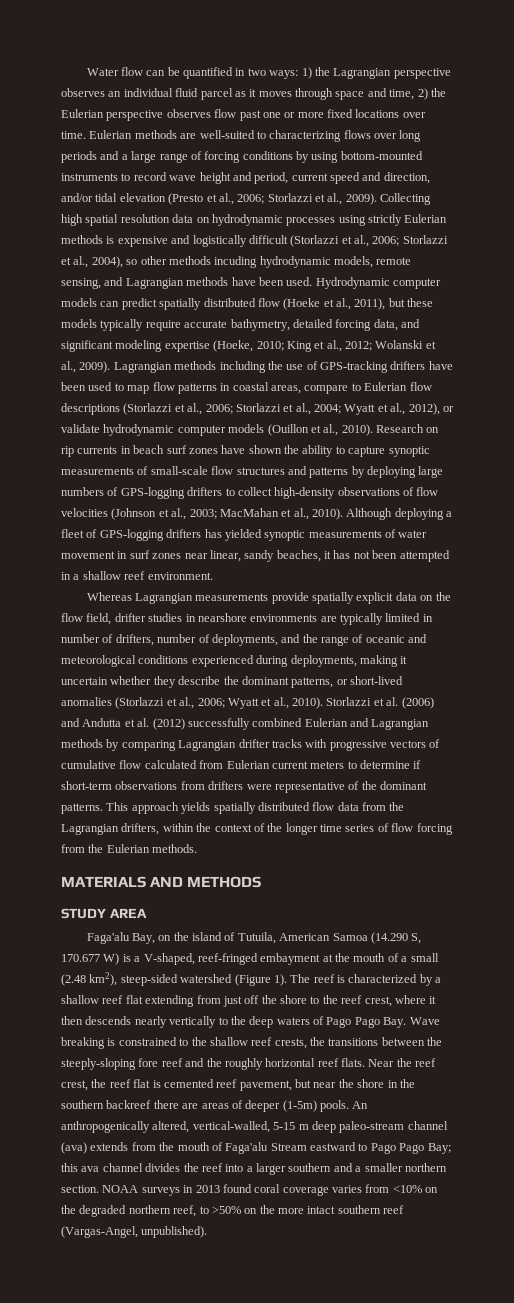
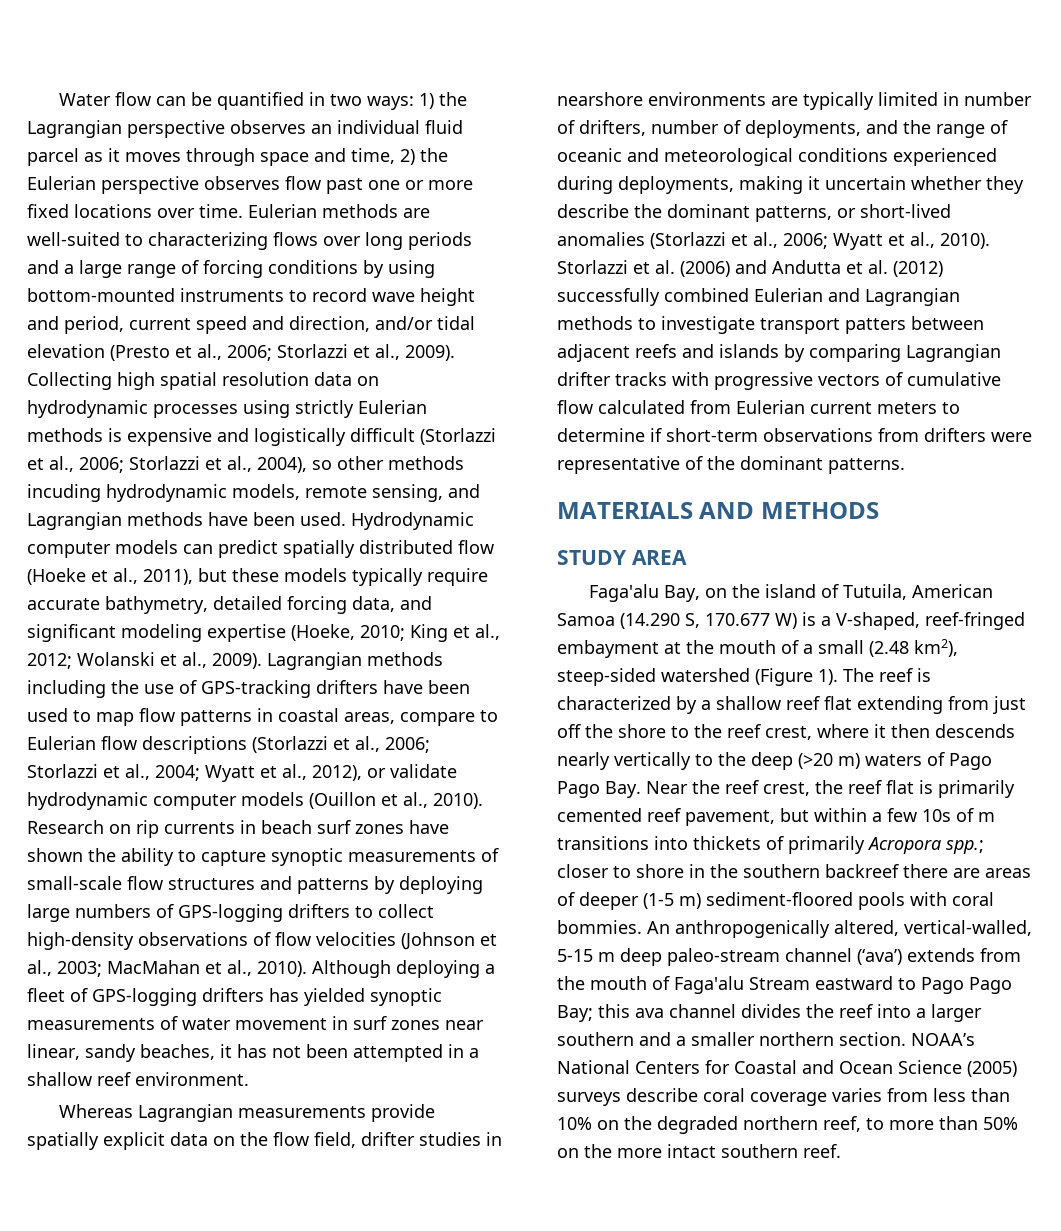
- Storlazzi et al. (2006) and Andutta et al. (2012) successfully combined Eulerian and Lagrangian methods by comparing Lagrangian drifter tracks with progressive vectors of cumulative flow calculated from Eulerian current meters to determine if short-term observations from drifters were representative of the dominant patterns. This approach yields spatially distributed flow data from the Lagrangian drifters, within the context of the longer time series of flow forcing from the Eulerian methods.
+ Storlazzi et al. (2006) and Andutta et al. (2012) successfully combined Eulerian and Lagrangian methods to investigate transport patters between adjacent reefs and islands by comparing Lagrangian drifter tracks with progressive vectors of cumulative flow calculated from Eulerian current meters to determine if short-term observations from drifters were representative of the dominant patterns.
- The reef is characterized by a shallow reef flat extending from just off the shore to the reef crest, where it then descends nearly vertically to the deep waters of Pago Pago Bay. Wave breaking is constrained to the shallow reef crests, the transitions between the steeply-sloping fore reef and the roughly horizontal reef flats. Near the reef crest, the reef flat is cemented reef pavement, but near the shore in the southern backreef there are areas of deeper (1-5m) pools.
+ The reef is characterized by a shallow reef flat extending from just off the shore to the reef crest, where it then descends nearly vertically to the deep (>20 m) waters of Pago Pago Bay. Near the reef crest, the reef flat is primarily cemented reef pavement, but within a few 10s of m transitions into thickets of primarily Acropora spp.; closer to shore in the southern backreef there are areas of deeper (1-5 m) sediment-floored pools with coral bommies.
- An anthropogenically altered, vertical-walled, 5-15 m deep paleo-stream channel (ava) extends from the mouth of Faga'alu Stream eastward to Pago Pago Bay; this ava channel divides the reef into a larger southern and a smaller northern section.
+ An anthropogenically altered, vertical-walled, 5-15 m deep paleo-stream channel (‘ava’) extends from the mouth of Faga'alu Stream eastward to Pago Pago Bay; this ava channel divides the reef into a larger southern and a smaller northern section.
- NOAA surveys in 2013 found coral coverage varies from <10% on the degraded northern reef, to >50% on the more intact southern reef (Vargas-Angel, unpublished).
+ NOAA’s National Centers for Coastal and Ocean Science (2005) surveys describe coral coverage varies from less than 10% on the degraded northern reef, to more than 50% on the more intact southern reef.

